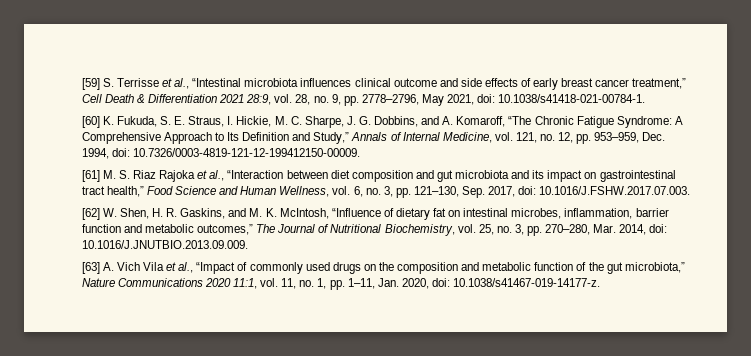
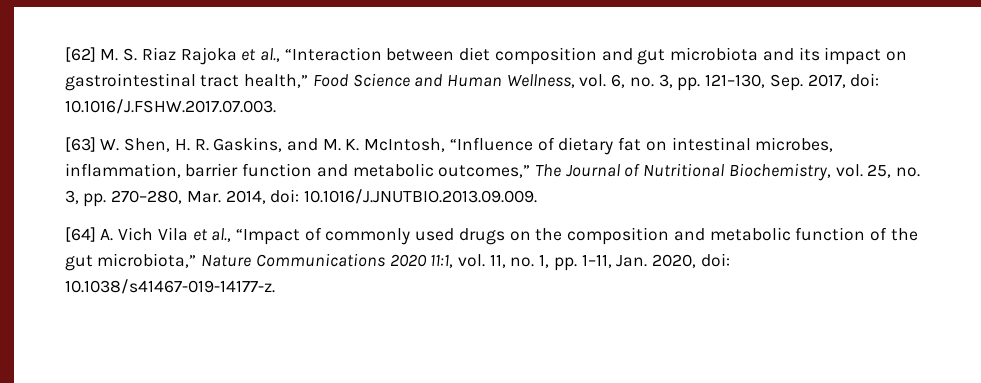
- [59] S. Terrisse et al., “Intestinal microbiota influences clinical outcome and side effects of early breast cancer treatment,” Cell Death & Differentiation 2021 28:9, vol. 28, no. 9, pp. 2778–2796, May 2021, doi: 10.1038/s41418-021-00784-1.
- [60] K. Fukuda, S. E. Straus, I. Hickie, M. C. Sharpe, J. G. Dobbins, and A. Komaroff, “The Chronic Fatigue Syndrome: A Comprehensive Approach to Its Definition and Study,” Annals of Internal Medicine, vol. 121, no. 12, pp. 953–959, Dec. 1994, doi: 10.7326/0003-4819-121-12-199412150-00009.
- [61] M. S. Riaz Rajoka et al., “Interaction between diet composition and gut microbiota and its impact on gastrointestinal tract health,” Food Science and Human Wellness, vol. 6, no. 3, pp. 121–130, Sep. 2017, doi: 10.1016/J.FSHW.2017.07.003.
+ [62] M. S. Riaz Rajoka et al., “Interaction between diet composition and gut microbiota and its impact on gastrointestinal tract health,” Food Science and Human Wellness, vol. 6, no. 3, pp. 121–130, Sep. 2017, doi: 10.1016/J.FSHW.2017.07.003.
- [62] W. Shen, H. R. Gaskins, and M. K. McIntosh, “Influence of dietary fat on intestinal microbes, inflammation, barrier function and metabolic outcomes,” The Journal of Nutritional Biochemistry, vol. 25, no. 3, pp. 270–280, Mar. 2014, doi: 10.1016/J.JNUTBIO.2013.09.009.
+ [63] W. Shen, H. R. Gaskins, and M. K. McIntosh, “Influence of dietary fat on intestinal microbes, inflammation, barrier function and metabolic outcomes,” The Journal of Nutritional Biochemistry, vol. 25, no. 3, pp. 270–280, Mar. 2014, doi: 10.1016/J.JNUTBIO.2013.09.009.
- [63] A. Vich Vila et al., “Impact of commonly used drugs on the composition and metabolic function of the gut microbiota,” Nature Communications 2020 11:1, vol. 11, no. 1, pp. 1–11, Jan. 2020, doi: 10.1038/s41467-019-14177-z.
+ [64] A. Vich Vila et al., “Impact of commonly used drugs on the composition and metabolic function of the gut microbiota,” Nature Communications 2020 11:1, vol. 11, no. 1, pp. 1–11, Jan. 2020, doi: 10.1038/s41467-019-14177-z.

